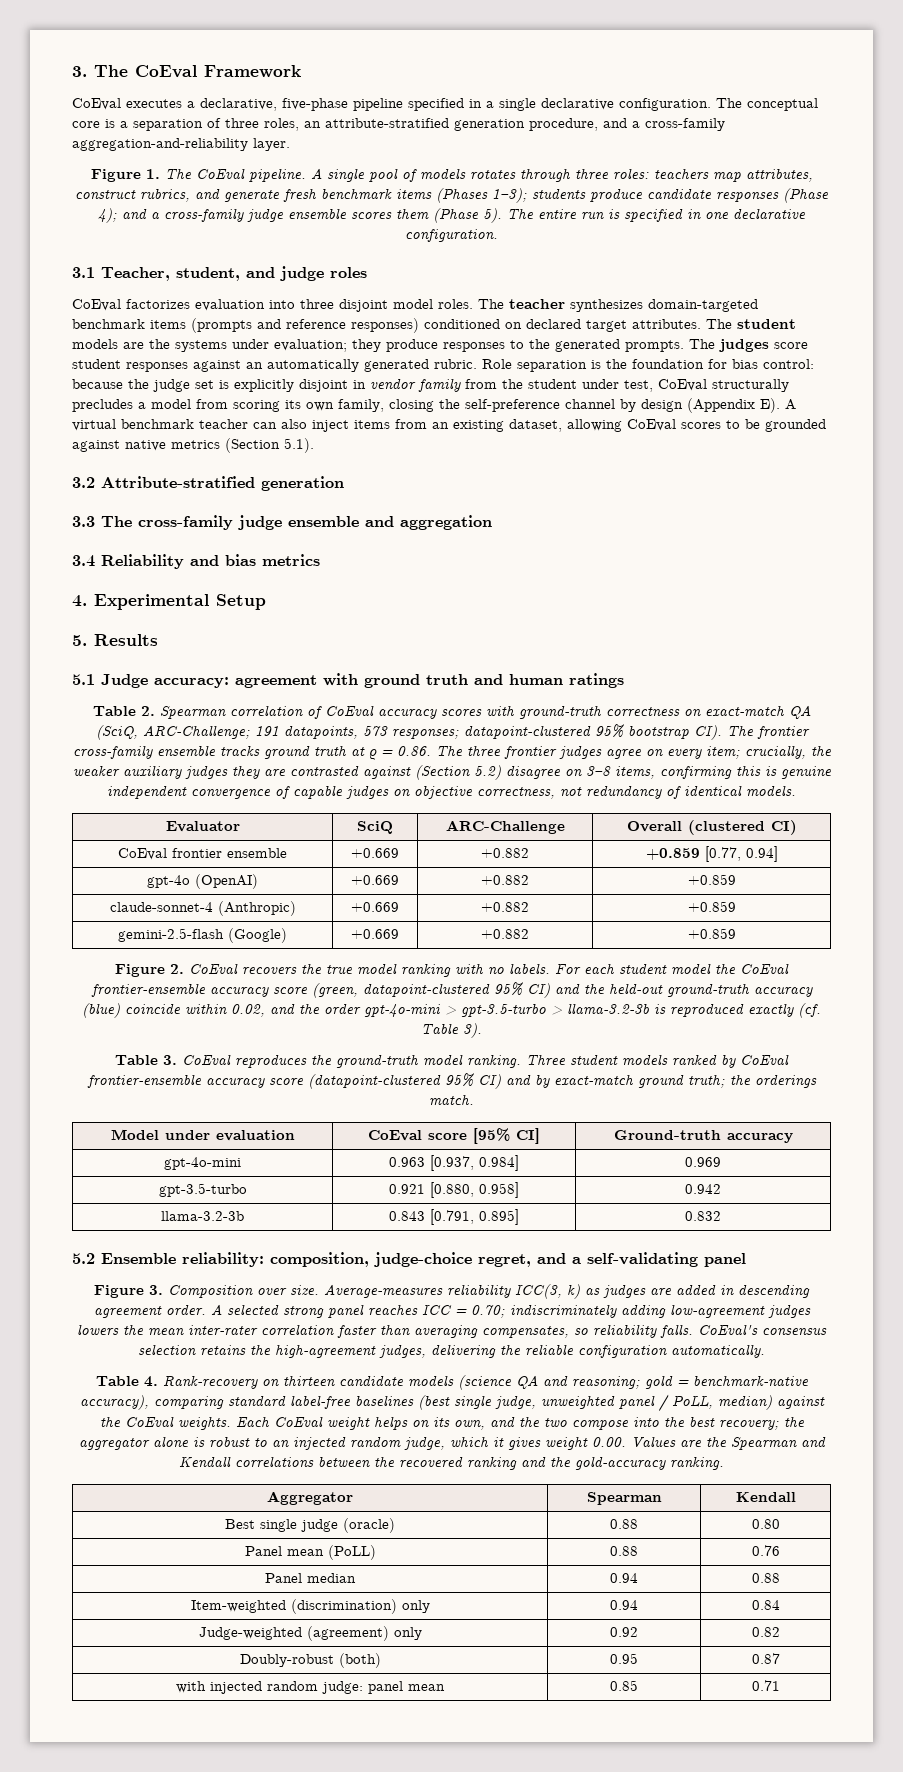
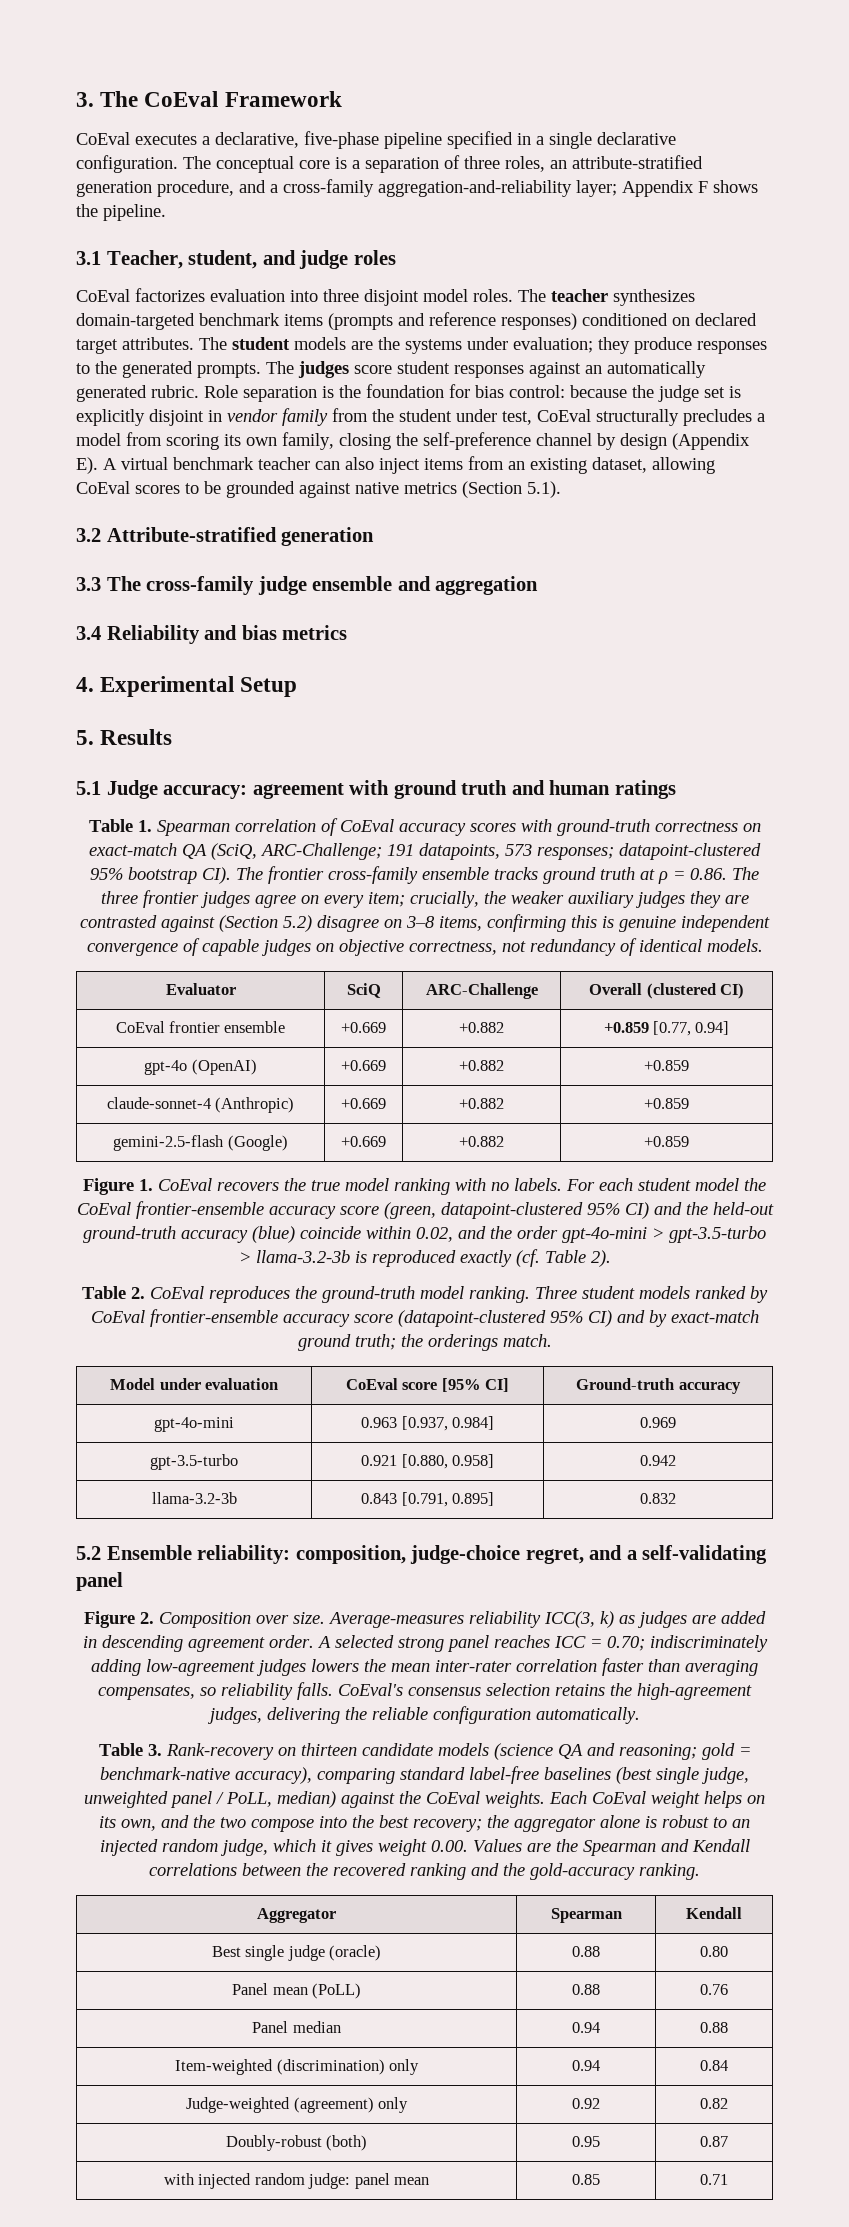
- The conceptual core is a separation of three roles, an attribute-stratified generation procedure, and a cross-family aggregation-and-reliability layer.
- Figure 1. The CoEval pipeline. A single pool of models rotates through three roles: teachers map attributes, construct rubrics, and generate fresh benchmark items (Phases 1–3); students produce candidate responses (Phase 4); and a cross-family judge ensemble scores them (Phase 5). The entire run is specified in one declarative configuration.
+ The conceptual core is a separation of three roles, an attribute-stratified generation procedure, and a cross-family aggregation-and-reliability layer; Appendix F shows the pipeline.
- Table 2. Spearman correlation of CoEval accuracy scores with ground-truth correctness on exact-match QA (SciQ, ARC-Challenge;
+ Table 1. Spearman correlation of CoEval accuracy scores with ground-truth correctness on exact-match QA (SciQ, ARC-Challenge;
- Figure 2. CoEval recovers the true model ranking with no labels.
+ Figure 1. CoEval recovers the true model ranking with no labels.
- For each student model the CoEval frontier-ensemble accuracy score (green, datapoint-clustered 95% CI) and the held-out ground-truth accuracy (blue) coincide within 0.02, and the order gpt-4o-mini > gpt-3.5-turbo > llama-3.2-3b is reproduced exactly (cf. Table 3).
- Table 3. CoEval reproduces the ground-truth model ranking.
+ For each student model the CoEval frontier-ensemble accuracy score (green, datapoint-clustered 95% CI) and the held-out ground-truth accuracy (blue) coincide within 0.02, and the order gpt-4o-mini > gpt-3.5-turbo > llama-3.2-3b is reproduced exactly (cf. Table 2).
+ Table 2. CoEval reproduces the ground-truth model ranking.
- Figure 3. Composition over size.
+ Figure 2. Composition over size.
- Table 4. Rank-recovery on thirteen candidate models (science QA and reasoning; gold = benchmark-native accuracy), comparing standard label-free baselines (best single judge, unweighted panel / PoLL, median) against the CoEval weights.
+ Table 3. Rank-recovery on thirteen candidate models (science QA and reasoning; gold = benchmark-native accuracy), comparing standard label-free baselines (best single judge, unweighted panel / PoLL, median) against the CoEval weights.

